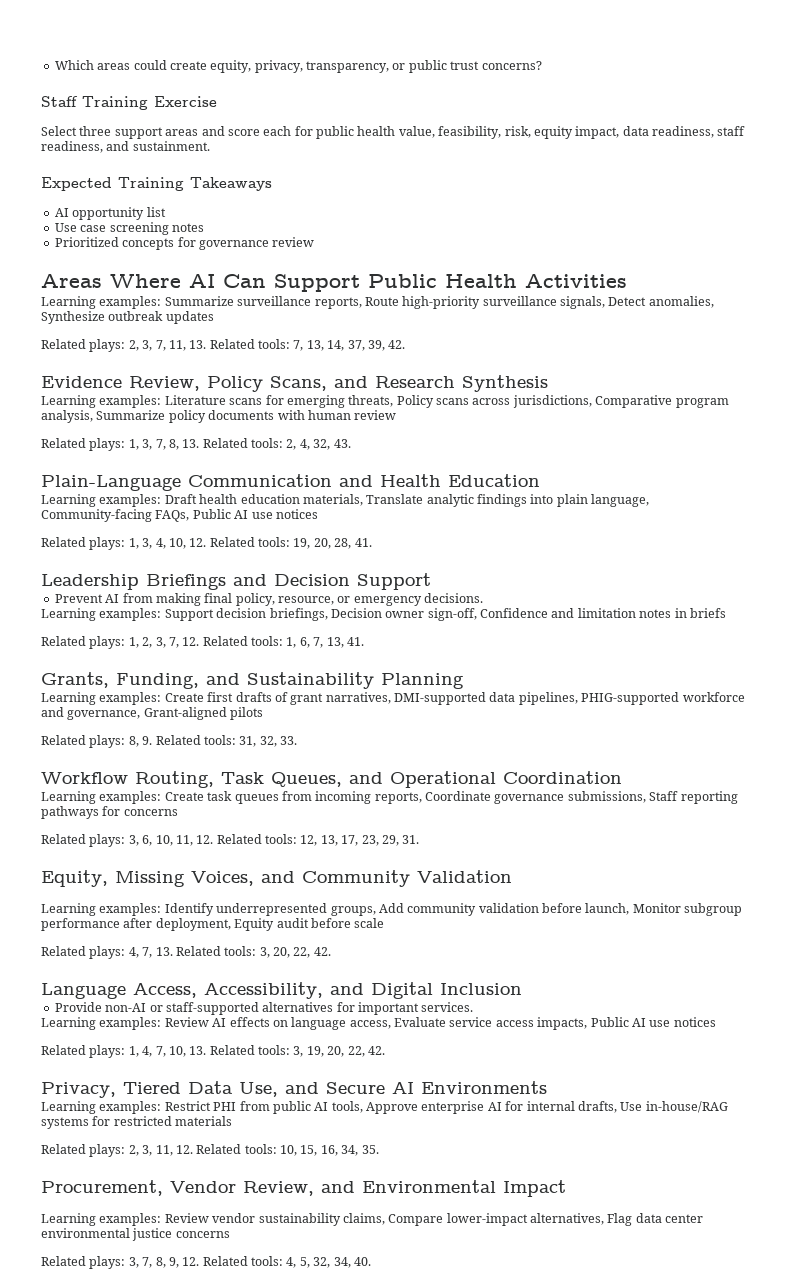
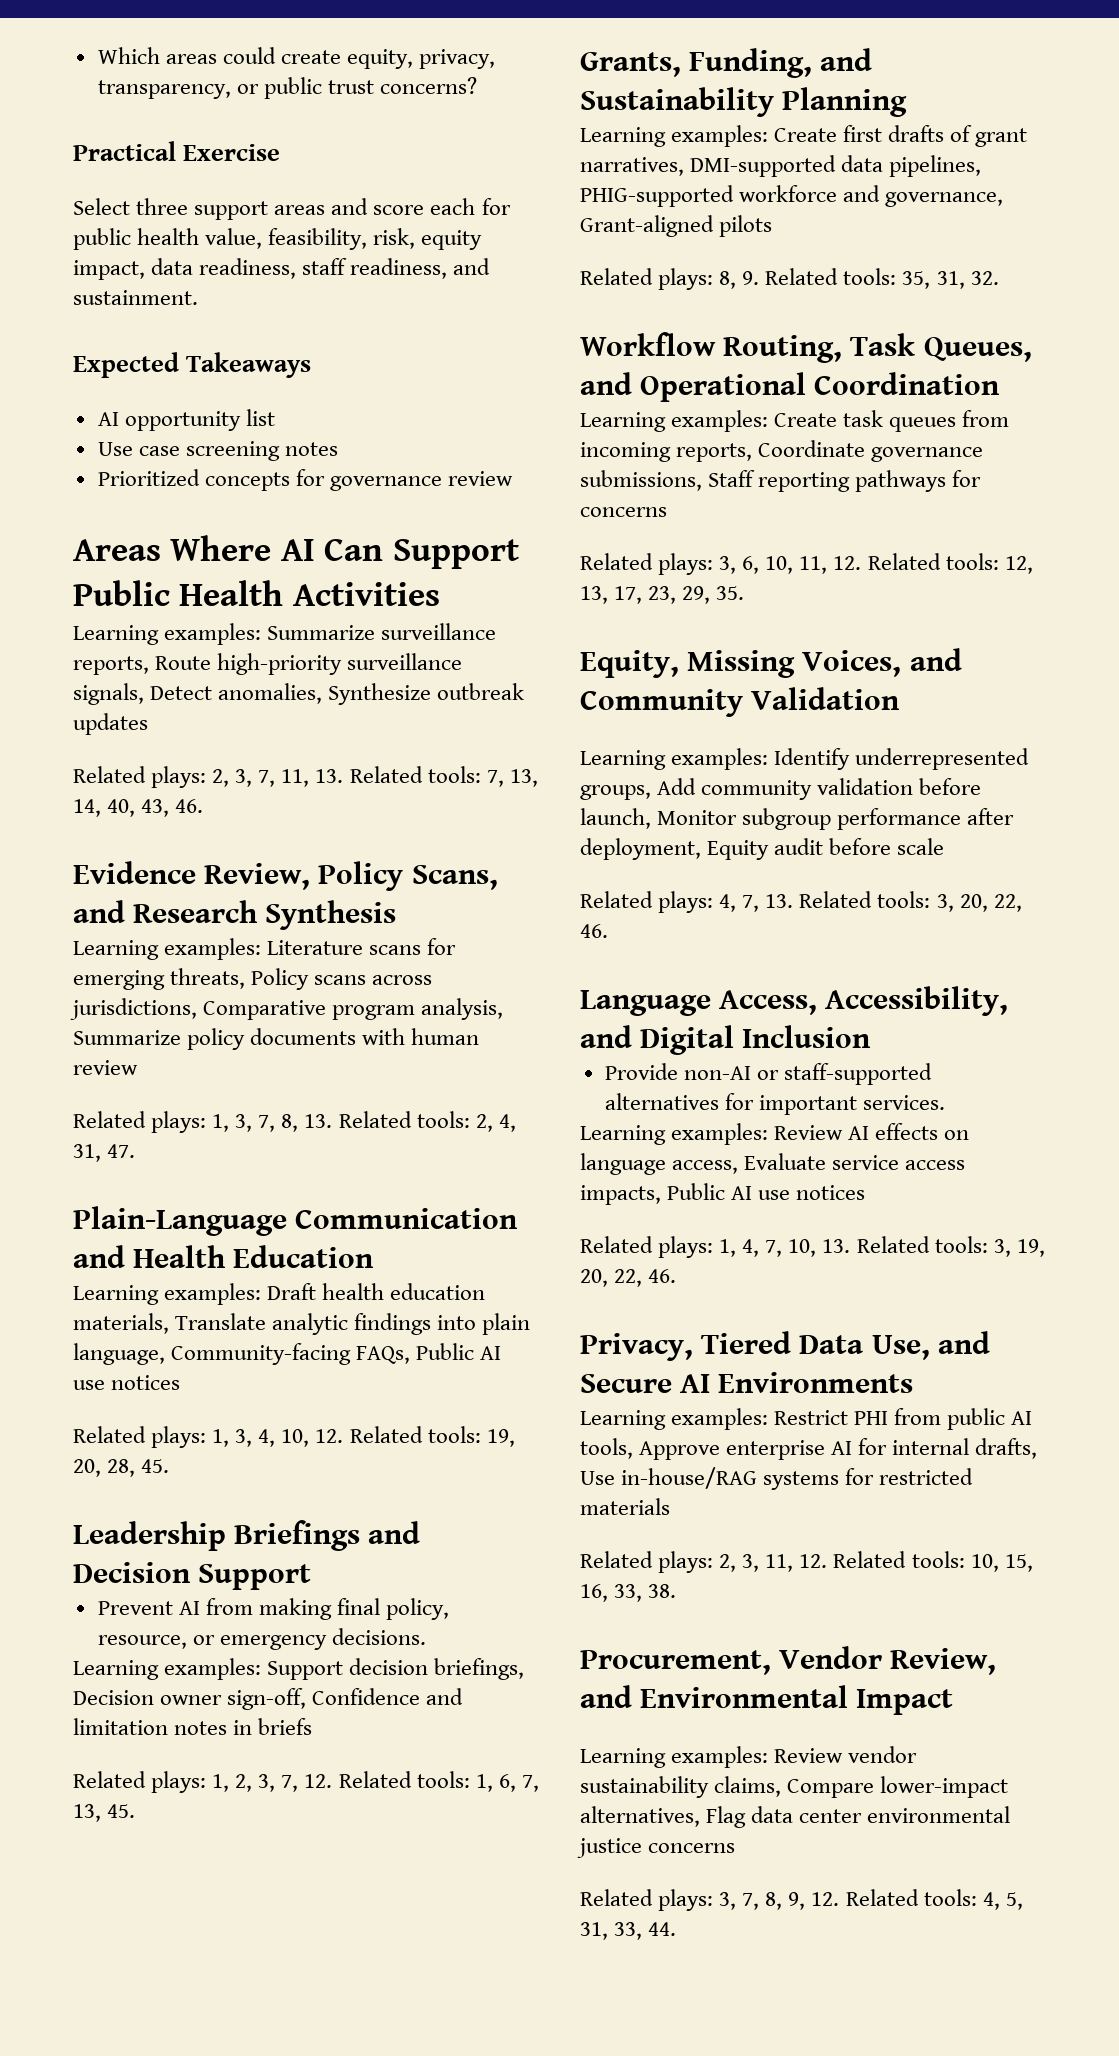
- Staff Training Exercise
+ Practical Exercise
- Expected Training Takeaways
+ Expected Takeaways
- Related plays: 2, 3, 7, 11, 13. Related tools: 7, 13, 14, 37, 39, 42.
+ Related plays: 2, 3, 7, 11, 13. Related tools: 7, 13, 14, 40, 43, 46.
- Related plays: 1, 3, 7, 8, 13. Related tools: 2, 4, 32, 43.
+ Related plays: 1, 3, 7, 8, 13. Related tools: 2, 4, 31, 47.
- Related plays: 1, 3, 4, 10, 12. Related tools: 19, 20, 28, 41.
+ Related plays: 1, 3, 4, 10, 12. Related tools: 19, 20, 28, 45.
- Related plays: 1, 2, 3, 7, 12. Related tools: 1, 6, 7, 13, 41.
+ Related plays: 1, 2, 3, 7, 12. Related tools: 1, 6, 7, 13, 45.
- Related plays: 8, 9. Related tools: 31, 32, 33.
+ Related plays: 8, 9. Related tools: 35, 31, 32.
- Related plays: 3, 6, 10, 11, 12. Related tools: 12, 13, 17, 23, 29, 31.
+ Related plays: 3, 6, 10, 11, 12. Related tools: 12, 13, 17, 23, 29, 35.
- Related plays: 4, 7, 13. Related tools: 3, 20, 22, 42.
+ Related plays: 4, 7, 13. Related tools: 3, 20, 22, 46.
- Related plays: 1, 4, 7, 10, 13. Related tools: 3, 19, 20, 22, 42.
+ Related plays: 1, 4, 7, 10, 13. Related tools: 3, 19, 20, 22, 46.
- Related plays: 2, 3, 11, 12. Related tools: 10, 15, 16, 34, 35.
+ Related plays: 2, 3, 11, 12. Related tools: 10, 15, 16, 33, 38.
- Related plays: 3, 7, 8, 9, 12. Related tools: 4, 5, 32, 34, 40.
+ Related plays: 3, 7, 8, 9, 12. Related tools: 4, 5, 31, 33, 44.

